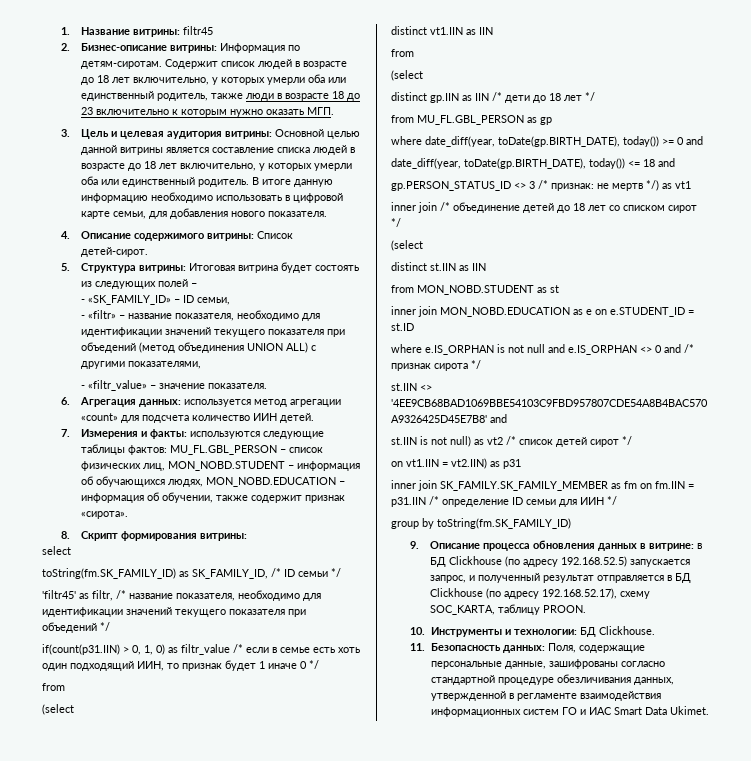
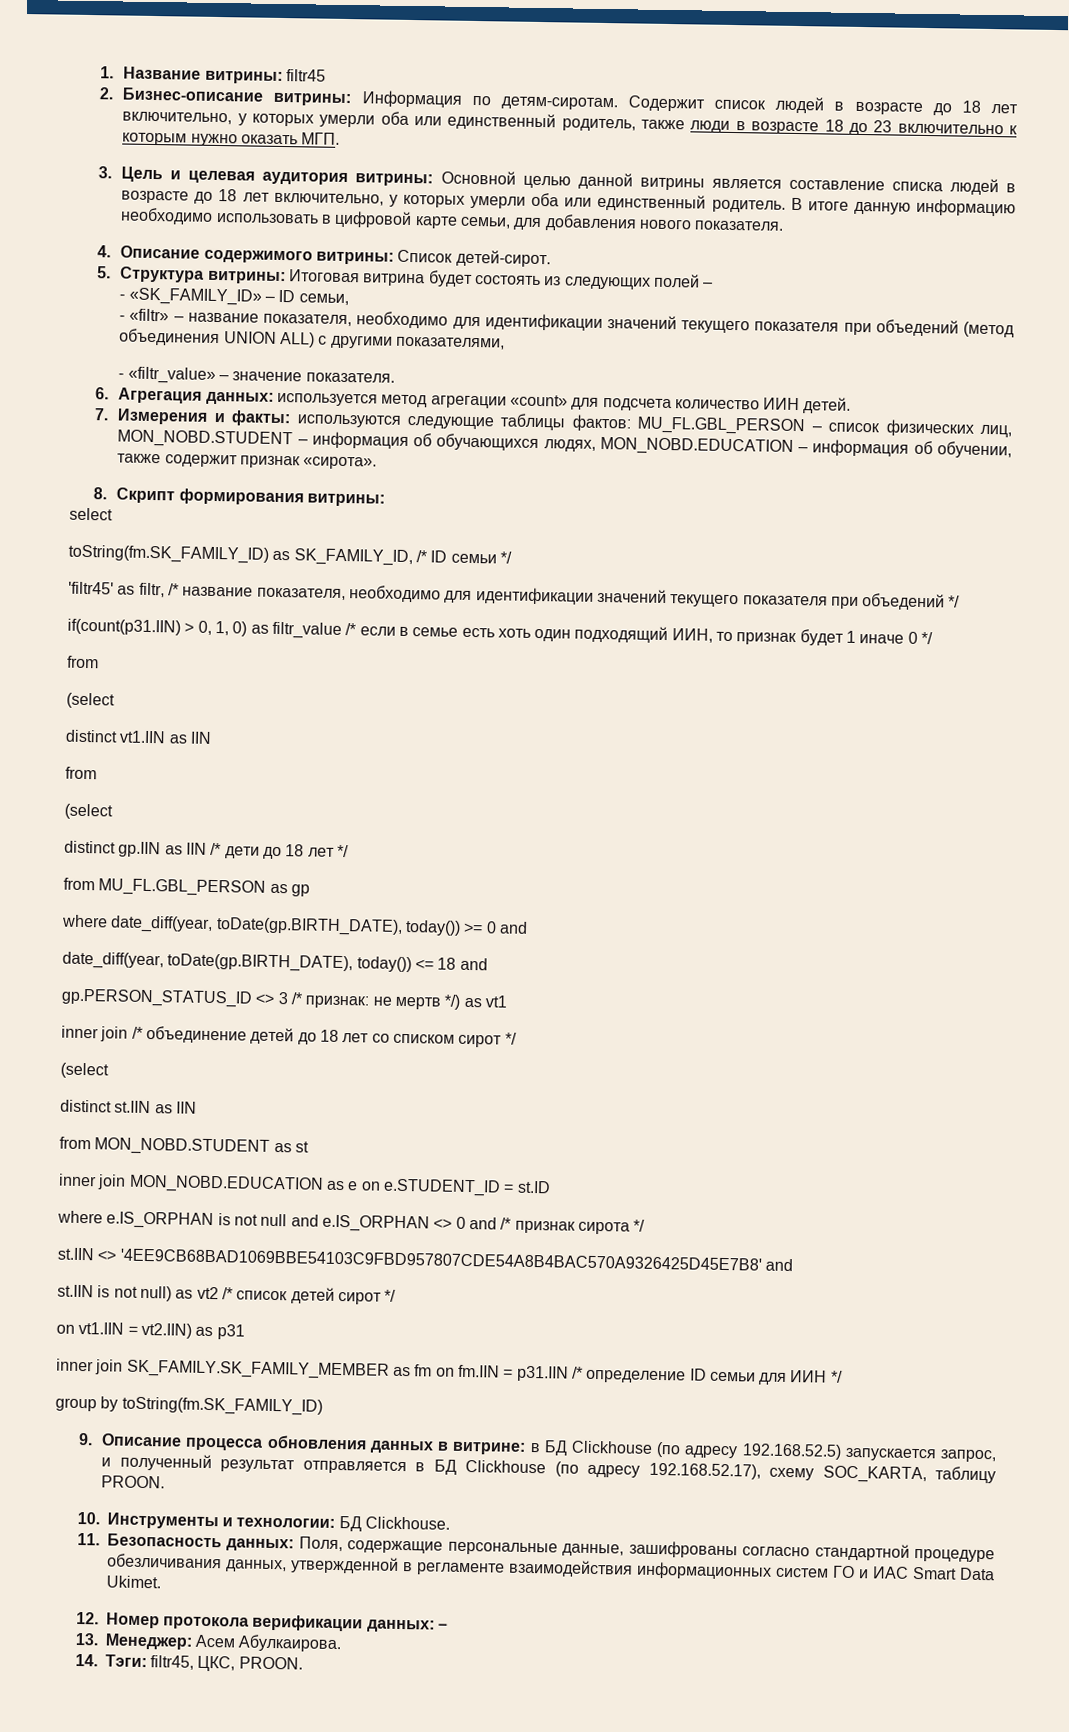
+ 12. Номер протокола верификации данных: –
+ 13. Менеджер: Асем Абулкаирова.
+ 14. Тэги: filtr45, ЦКС, PROON.

